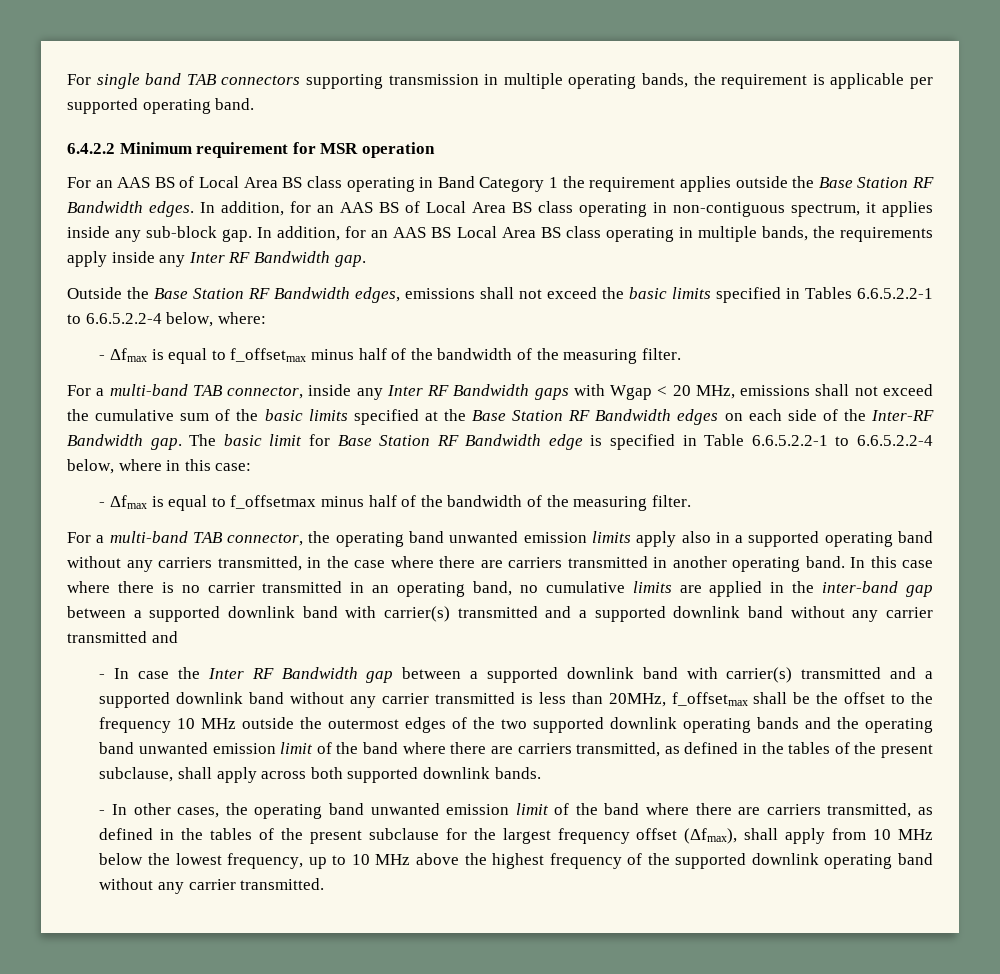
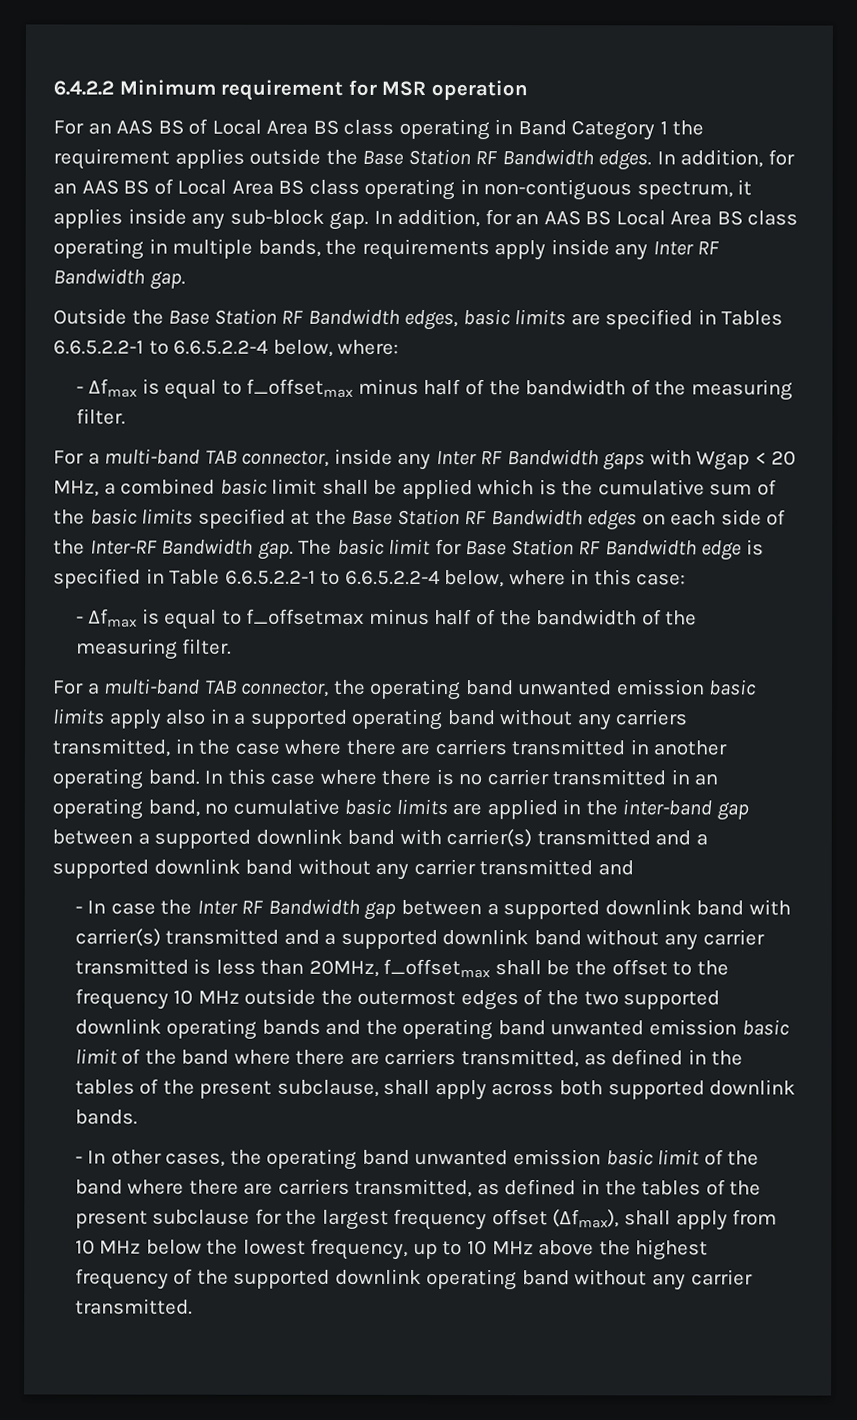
- For single band TAB connectors supporting transmission in multiple operating bands, the requirement is applicable per supported operating band.
- Outside the Base Station RF Bandwidth edges, emissions shall not exceed the basic limits specified in Tables 6.6.5.2.2-1 to 6.6.5.2.2-4 below, where:
+ Outside the Base Station RF Bandwidth edges, basic limits are specified in Tables 6.6.5.2.2-1 to 6.6.5.2.2-4 below, where:
- For a multi-band TAB connector, inside any Inter RF Bandwidth gaps with Wgap < 20 MHz, emissions shall not exceed the cumulative sum of the basic limits specified at the Base Station RF Bandwidth edges on each side of the Inter-RF Bandwidth gap.
+ For a multi-band TAB connector, inside any Inter RF Bandwidth gaps with Wgap < 20 MHz, a combined basic limit shall be applied which is the cumulative sum of the basic limits specified at the Base Station RF Bandwidth edges on each side of the Inter-RF Bandwidth gap.
- For a multi-band TAB connector, the operating band unwanted emission limits apply also in a supported operating band without any carriers transmitted, in the case where there are carriers transmitted in another operating band.
+ For a multi-band TAB connector, the operating band unwanted emission basic limits apply also in a supported operating band without any carriers transmitted, in the case where there are carriers transmitted in another operating band.
- In this case where there is no carrier transmitted in an operating band, no cumulative limits are applied in the inter-band gap between a supported downlink band with carrier(s) transmitted and a supported downlink band without any carrier transmitted and
+ In this case where there is no carrier transmitted in an operating band, no cumulative basic limits are applied in the inter-band gap between a supported downlink band with carrier(s) transmitted and a supported downlink band without any carrier transmitted and
- - In case the Inter RF Bandwidth gap between a supported downlink band with carrier(s) transmitted and a supported downlink band without any carrier transmitted is less than 20MHz, f_offsetmax shall be the offset to the frequency 10 MHz outside the outermost edges of the two supported downlink operating bands and the operating band unwanted emission limit of the band where there are carriers transmitted, as defined in the tables of the present subclause, shall apply across both supported downlink bands.
+ - In case the Inter RF Bandwidth gap between a supported downlink band with carrier(s) transmitted and a supported downlink band without any carrier transmitted is less than 20MHz, f_offsetmax shall be the offset to the frequency 10 MHz outside the outermost edges of the two supported downlink operating bands and the operating band unwanted emission basic limit of the band where there are carriers transmitted, as defined in the tables of the present subclause, shall apply across both supported downlink bands.
- - In other cases, the operating band unwanted emission limit of the band where there are carriers transmitted, as defined in the tables of the present subclause for the largest frequency offset (Δfmax), shall apply from 10 MHz below the lowest frequency, up to 10 MHz above the highest frequency of the supported downlink operating band without any carrier transmitted.
+ - In other cases, the operating band unwanted emission basic limit of the band where there are carriers transmitted, as defined in the tables of the present subclause for the largest frequency offset (Δfmax), shall apply from 10 MHz below the lowest frequency, up to 10 MHz above the highest frequency of the supported downlink operating band without any carrier transmitted.

